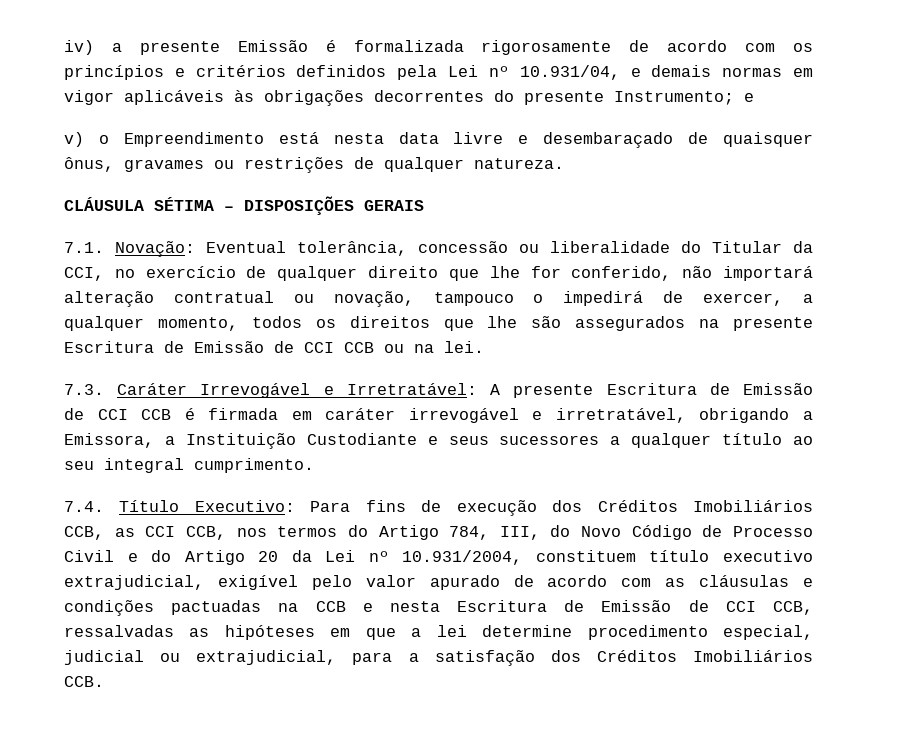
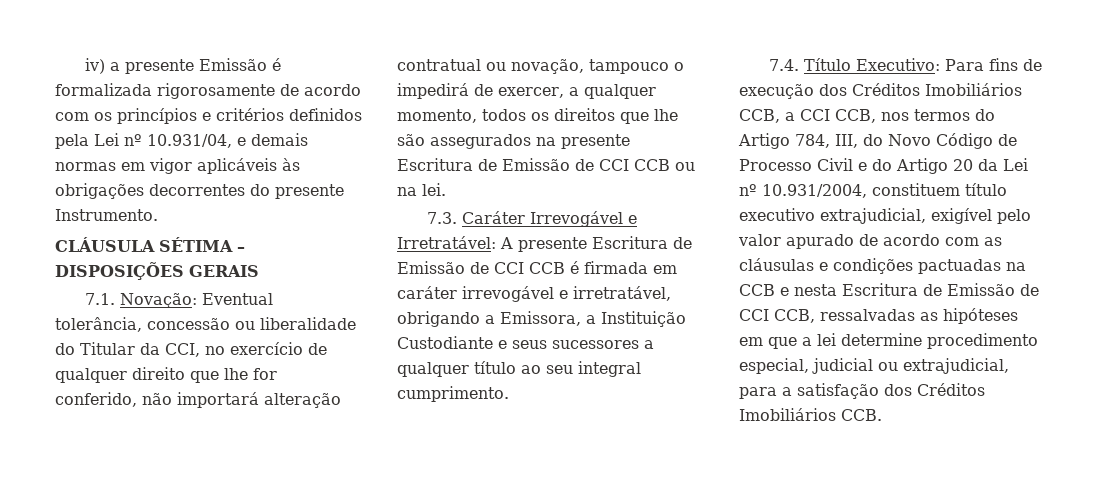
- iv) a presente Emissão é formalizada rigorosamente de acordo com os princípios e critérios definidos pela Lei nº 10.931/04, e demais normas em vigor aplicáveis às obrigações decorrentes do presente Instrumento; e
- v) o Empreendimento está nesta data livre e desembaraçado de quaisquer ônus, gravames ou restrições de qualquer natureza.
+ iv) a presente Emissão é formalizada rigorosamente de acordo com os princípios e critérios definidos pela Lei nº 10.931/04, e demais normas em vigor aplicáveis às obrigações decorrentes do presente Instrumento.
- Para fins de execução dos Créditos Imobiliários CCB, as CCI CCB, nos termos do Artigo 784, III, do Novo Código de Processo Civil e do Artigo 20 da Lei nº 10.931/2004, constituem título executivo extrajudicial, exigível pelo valor apurado de acordo com as cláusulas e condições pactuadas na CCB e nesta Escritura de Emissão de CCI CCB, ressalvadas as hipóteses em que a lei determine procedimento especial, judicial ou extrajudicial, para a satisfação dos Créditos Imobiliários CCB.
+ Para fins de execução dos Créditos Imobiliários CCB, a CCI CCB, nos termos do Artigo 784, III, do Novo Código de Processo Civil e do Artigo 20 da Lei nº 10.931/2004, constituem título executivo extrajudicial, exigível pelo valor apurado de acordo com as cláusulas e condições pactuadas na CCB e nesta Escritura de Emissão de CCI CCB, ressalvadas as hipóteses em que a lei determine procedimento especial, judicial ou extrajudicial, para a satisfação dos Créditos Imobiliários CCB.

